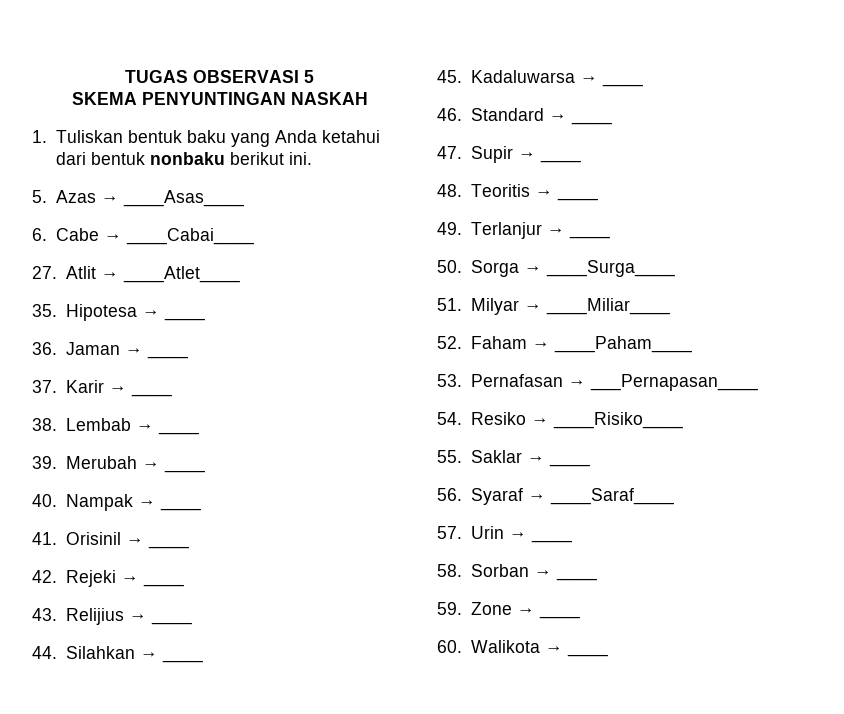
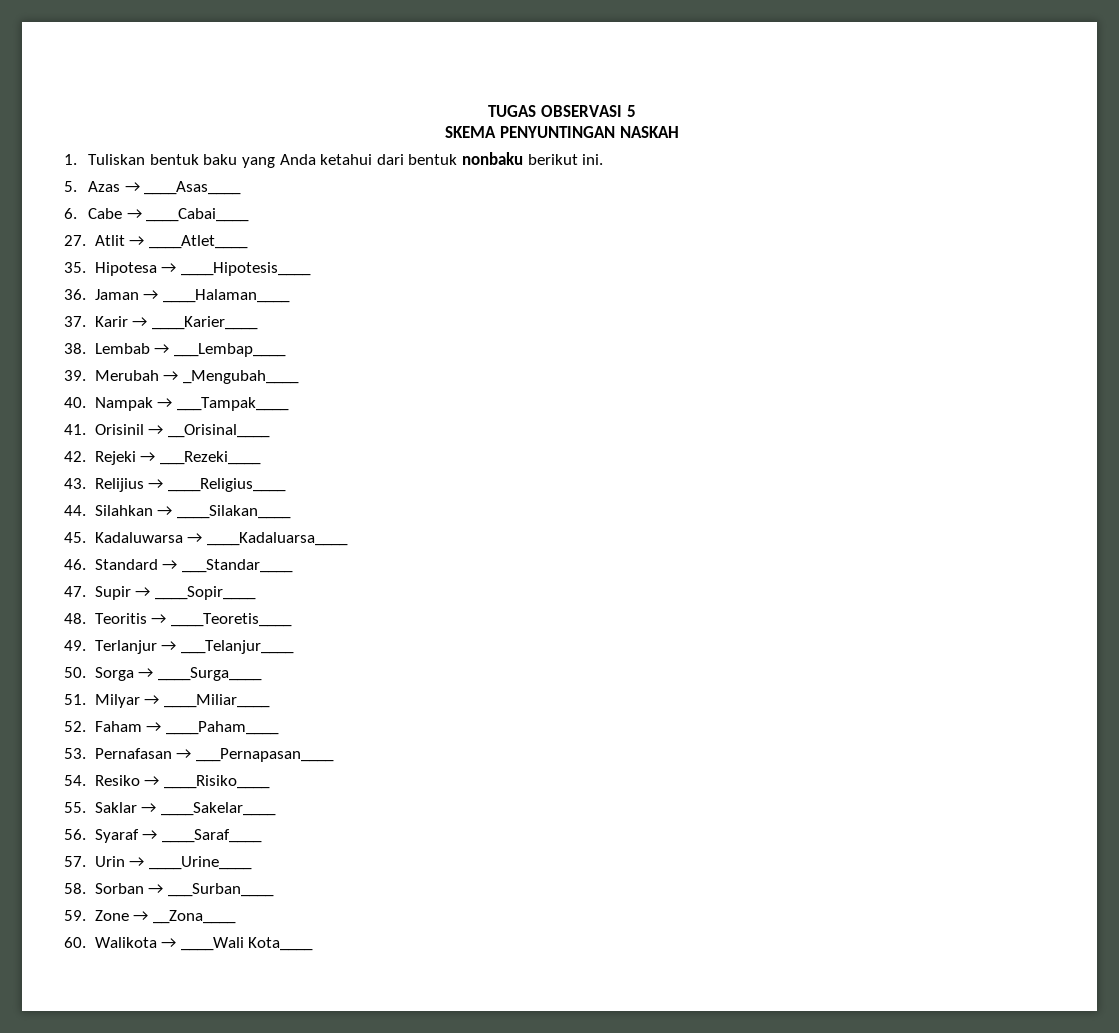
- 35. Hipotesa → ____
+ 35. Hipotesa → ____Hipotesis____
- 36. Jaman → ____
+ 36. Jaman → ____Halaman____
- 37. Karir → ____
+ 37. Karir → ____Karier____
- 38. Lembab → ____
+ 38. Lembab → ___Lembap____
- 39. Merubah → ____
+ 39. Merubah → _Mengubah____
- 40. Nampak → ____
+ 40. Nampak → ___Tampak____
- 41. Orisinil → ____
+ 41. Orisinil → __Orisinal____
- 42. Rejeki → ____
+ 42. Rejeki → ___Rezeki____
- 43. Relijius → ____
+ 43. Relijius → ____Religius____
- 44. Silahkan → ____
+ 44. Silahkan → ____Silakan____
- 45. Kadaluwarsa → ____
+ 45. Kadaluwarsa → ____Kadaluarsa____
- 46. Standard → ____
+ 46. Standard → ___Standar____
- 47. Supir → ____
+ 47. Supir → ____Sopir____
- 48. Teoritis → ____
+ 48. Teoritis → ____Teoretis____
- 49. Terlanjur → ____
+ 49. Terlanjur → ___Telanjur____
- 55. Saklar → ____
+ 55. Saklar → ____Sakelar____
- 57. Urin → ____
+ 57. Urin → ____Urine____
- 58. Sorban → ____
+ 58. Sorban → ___Surban____
- 59. Zone → ____
+ 59. Zone → __Zona____
- 60. Walikota → ____
+ 60. Walikota → ____Wali Kota____

